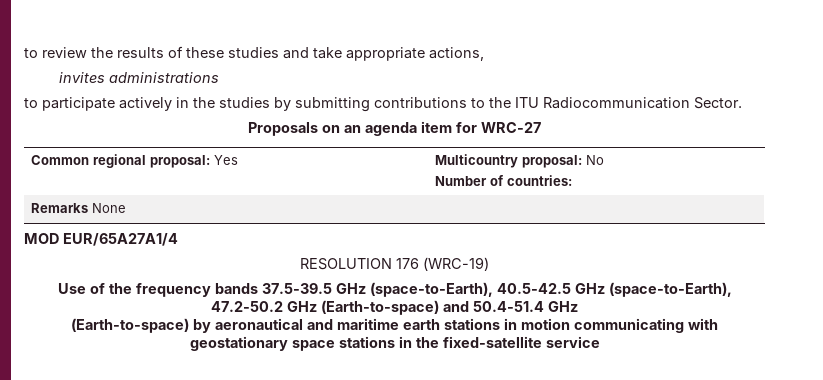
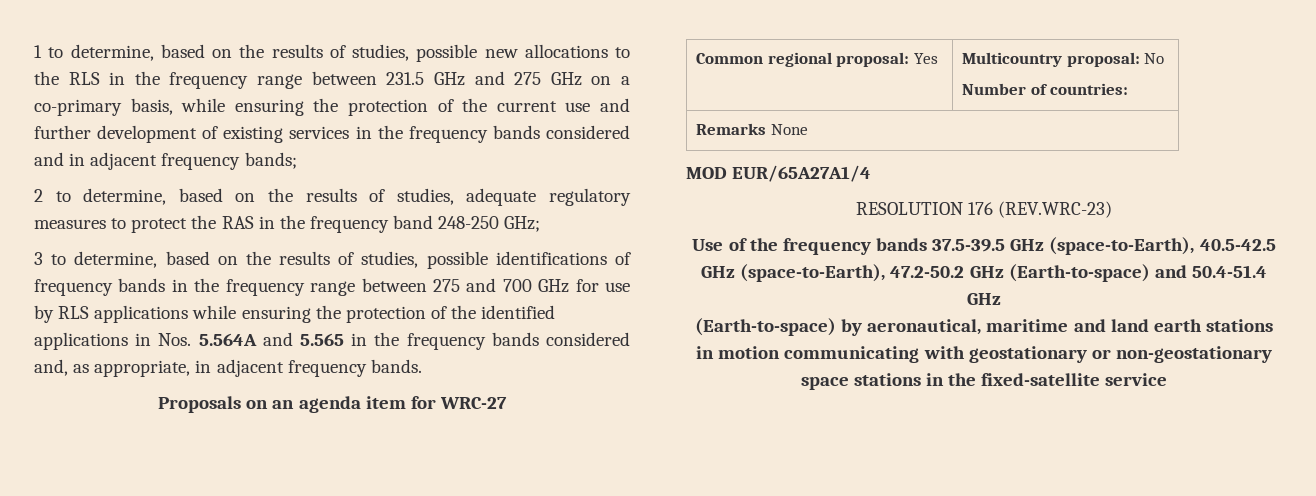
- to review the results of these studies and take appropriate actions,
- invites administrations
- to participate actively in the studies by submitting contributions to the ITU Radiocommunication Sector.
+ 1 to determine, based on the results of studies, possible new allocations to the RLS in the frequency range between 231.5 GHz and 275 GHz on a co-primary basis, while ensuring the protection of the current use and further development of existing services in the frequency bands considered and in adjacent frequency bands;
+ 2 to determine, based on the results of studies, adequate regulatory measures to protect the RAS in the frequency band 248-250 GHz;
+ 3 to determine, based on the results of studies, possible identifications of frequency bands in the frequency range between 275 and 700 GHz for use by RLS applications while ensuring the protection of the identified applications in Nos. 5.564A and 5.565 in the frequency bands considered and, as appropriate, in adjacent frequency bands.
- RESOLUTION 176 (WRC-19)
+ RESOLUTION 176 (REV.WRC-23)
- (Earth-to-space) by aeronautical and maritime earth stations in motion communicating with geostationary space stations in the fixed-satellite service
+ (Earth-to-space) by aeronautical, maritime and land earth stations in motion communicating with geostationary or non-geostationary space stations in the fixed-satellite service

